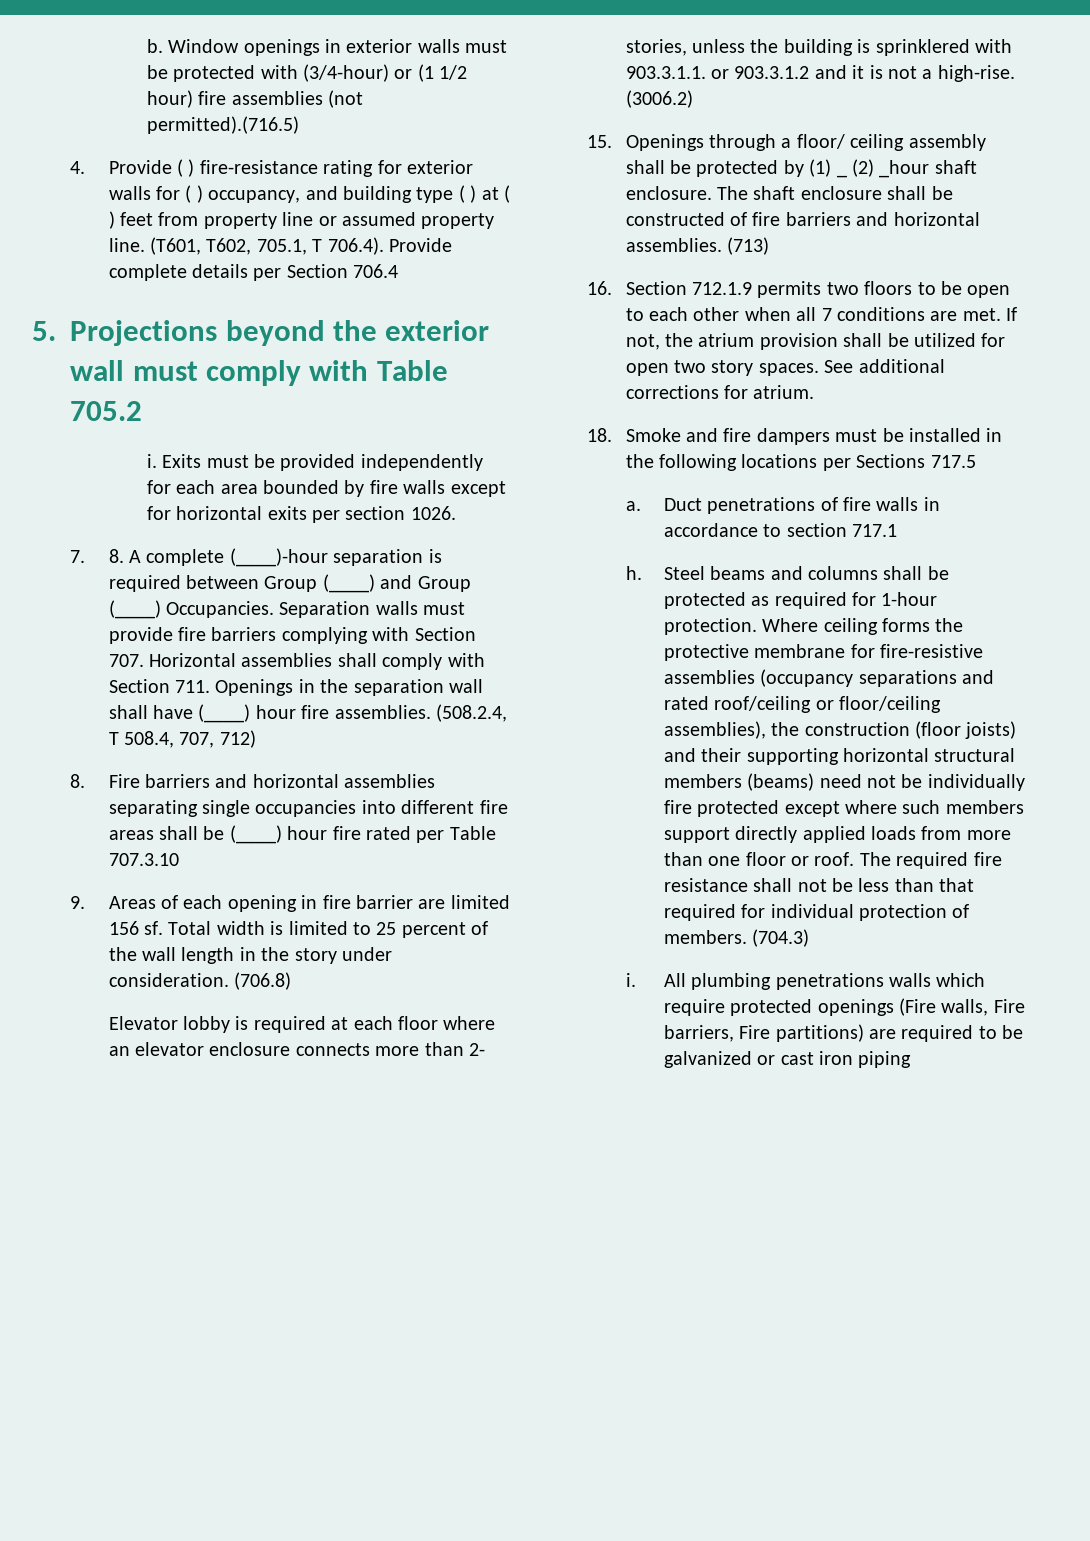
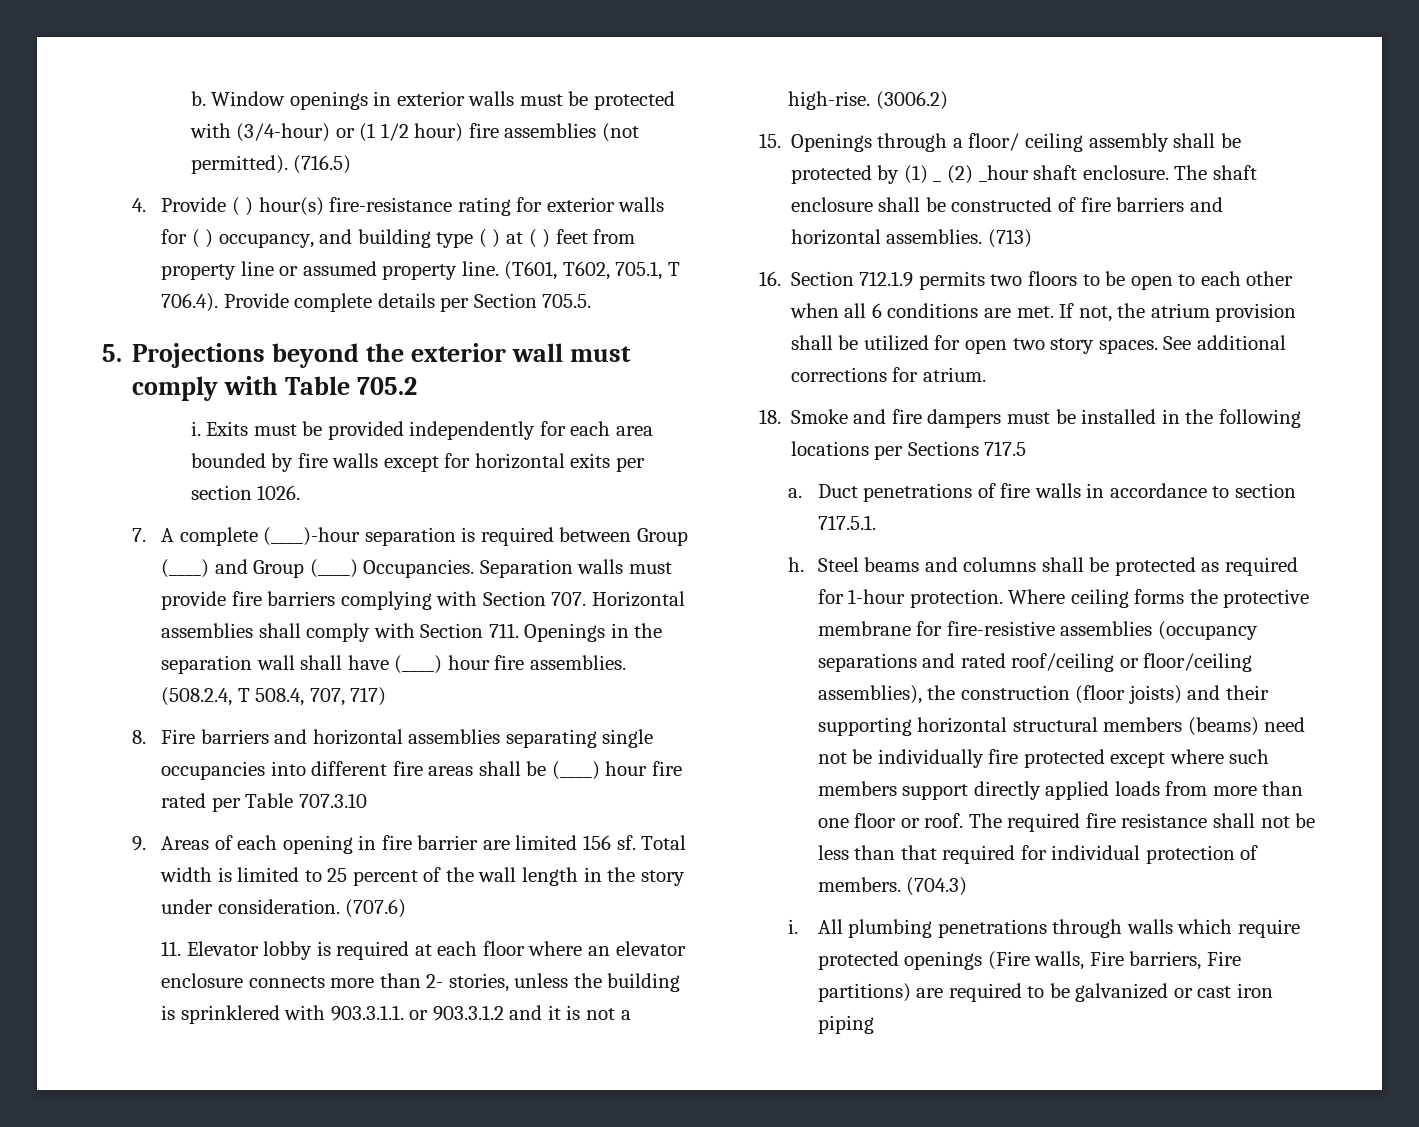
- Window openings in exterior walls must be protected with (3/4-hour) or (1 1/2 hour) fire assemblies (not permitted).(716.5)
+ Window openings in exterior walls must be protected with (3/4-hour) or (1 1/2 hour) fire assemblies (not permitted). (716.5)
- 4. Provide ( ) fire-resistance rating for exterior walls for ( ) occupancy, and building type ( ) at ( ) feet from property line or assumed property line.
+ 4. Provide ( ) hour(s) fire-resistance rating for exterior walls for ( ) occupancy, and building type ( ) at ( ) feet from property line or assumed property line.
- (T601, T602, 705.1, T 706.4). Provide complete details per Section 706.4
+ (T601, T602, 705.1, T 706.4). Provide complete details per Section 705.5.
- 7. 8. A complete (____)-hour separation is required between Group (____) and Group (____) Occupancies.
+ 7. A complete (____)-hour separation is required between Group (____) and Group (____) Occupancies.
- (508.2.4, T 508.4, 707, 712)
+ (508.2.4, T 508.4, 707, 717)
- (706.8)
- Elevator lobby is required at each floor where an elevator enclosure connects more than 2- stories, unless the building is sprinklered with 903.3.1.1. or 903.3.1.2 and it is not a high-rise.
+ (707.6)
+ 11. Elevator lobby is required at each floor where an elevator enclosure connects more than 2- stories, unless the building is sprinklered with 903.3.1.1. or 903.3.1.2 and it is not a high-rise.
- 16. Section 712.1.9 permits two floors to be open to each other when all 7 conditions are met.
+ 16. Section 712.1.9 permits two floors to be open to each other when all 6 conditions are met.
- Duct penetrations of fire walls in accordance to section 717.1
+ Duct penetrations of fire walls in accordance to section 717.5.1.
- All plumbing penetrations walls which require protected openings (Fire walls, Fire barriers, Fire partitions) are required to be galvanized or cast iron piping
+ All plumbing penetrations through walls which require protected openings (Fire walls, Fire barriers, Fire partitions) are required to be galvanized or cast iron piping

